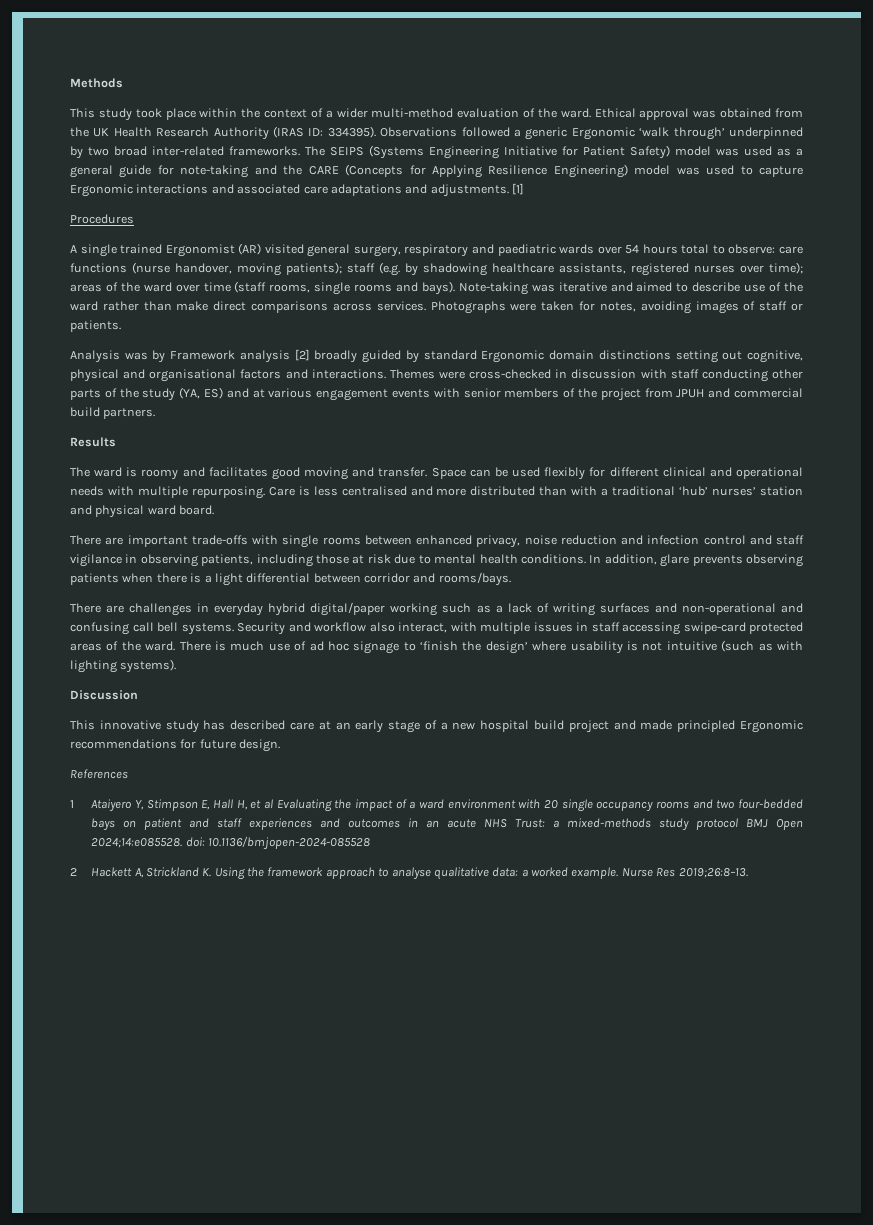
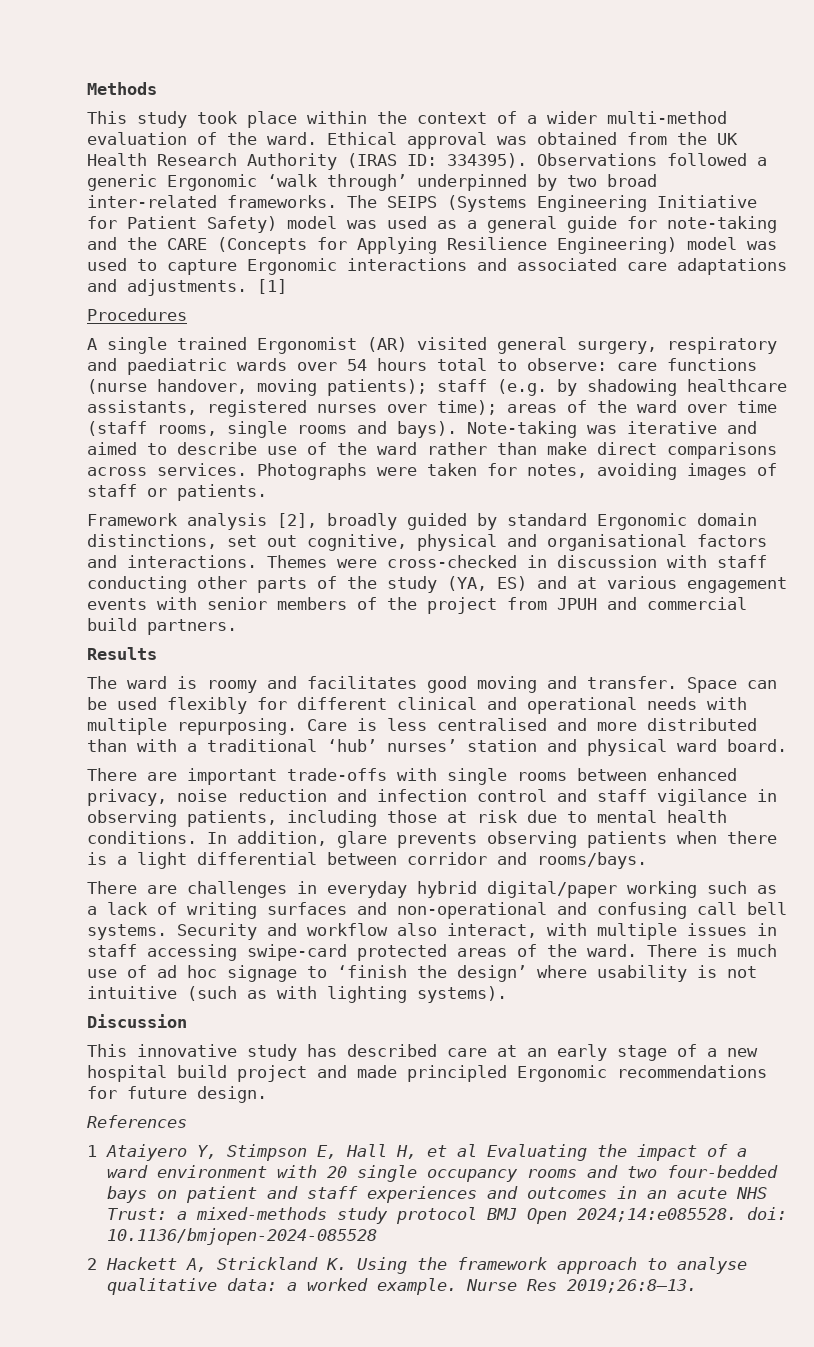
- Analysis was by Framework analysis [2] broadly guided by standard Ergonomic domain distinctions setting out cognitive, physical and organisational factors and interactions.
+ Framework analysis [2], broadly guided by standard Ergonomic domain distinctions, set out cognitive, physical and organisational factors and interactions.

